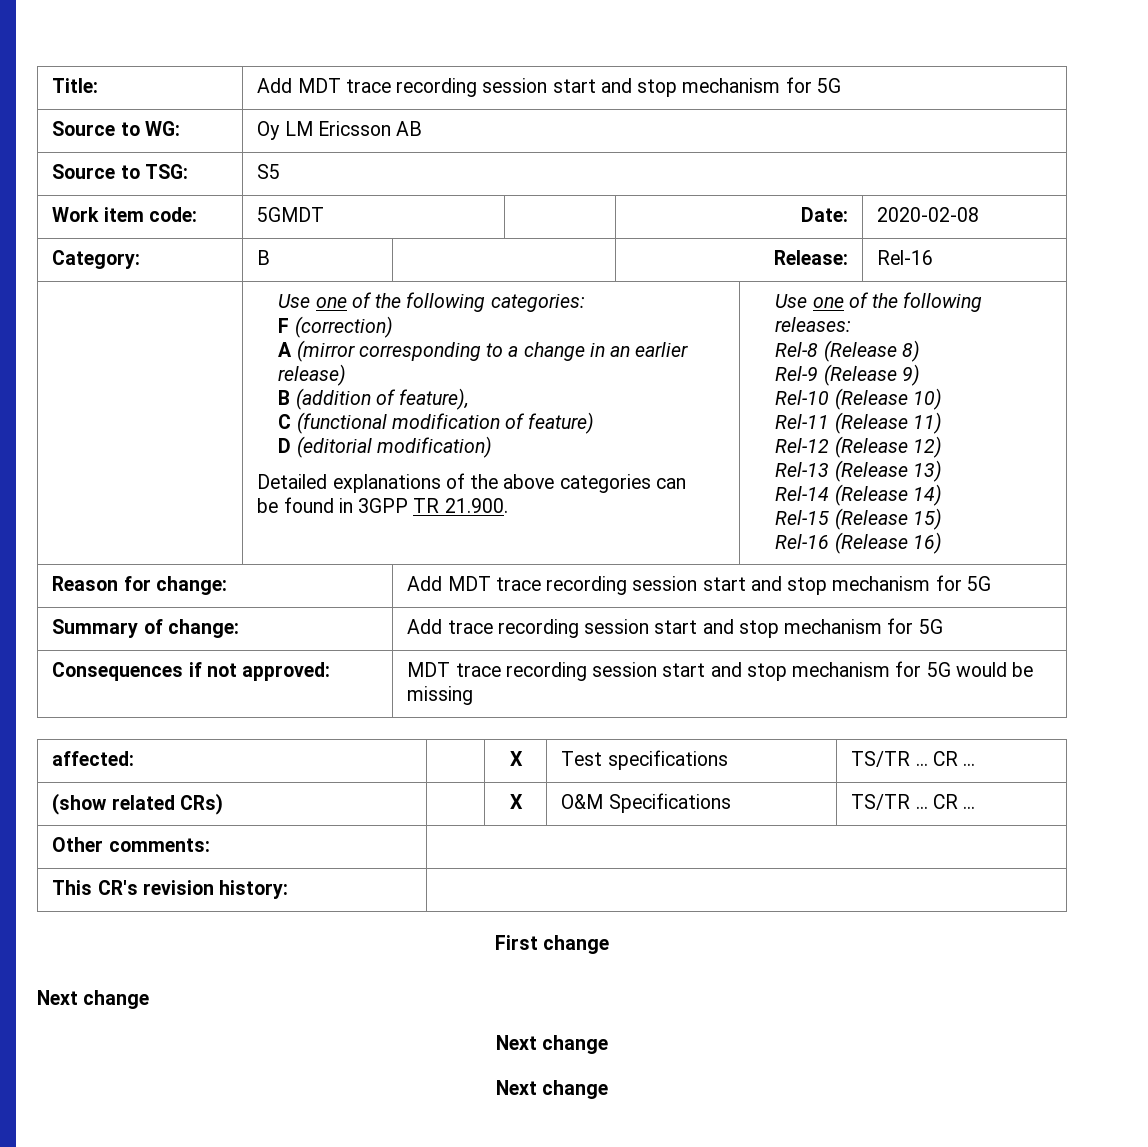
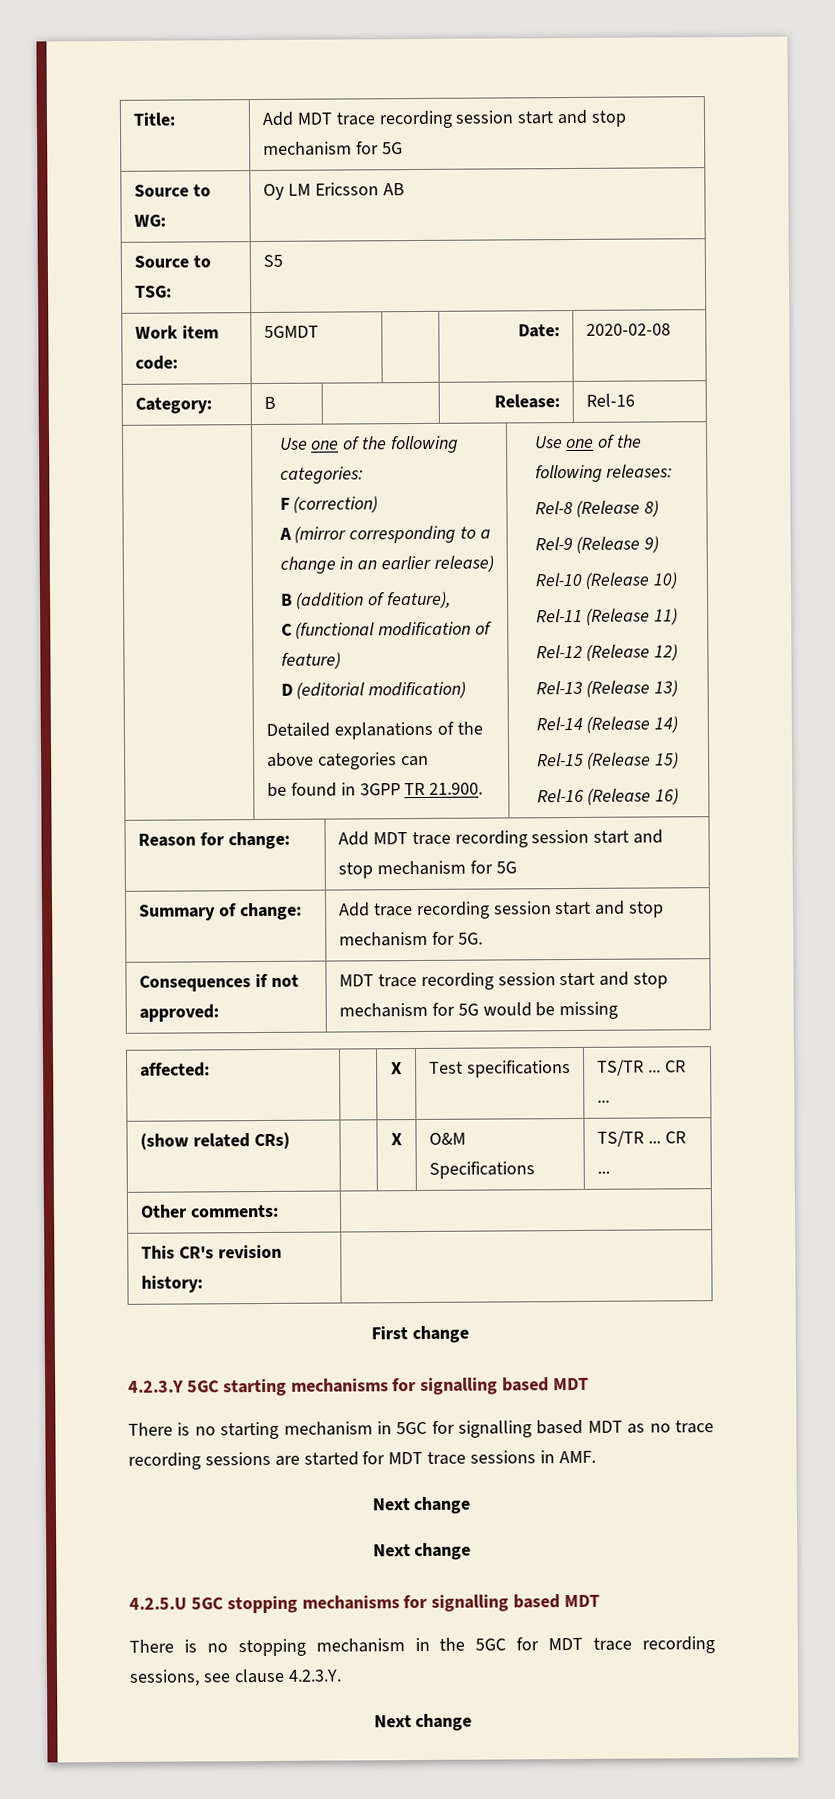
- Summary of change: | Add trace recording session start and stop mechanism for 5G
+ Summary of change: | Add trace recording session start and stop mechanism for 5G.
  First change
+ 4.2.3.Y 5GC starting mechanisms for signalling based MDT
+ There is no starting mechanism in 5GC for signalling based MDT as no trace recording sessions are started for MDT trace sessions in AMF.
  Next change
  Next change
+ 4.2.5.U 5GC stopping mechanisms for signalling based MDT
+ There is no stopping mechanism in the 5GC for MDT trace recording sessions, see clause 4.2.3.Y.

